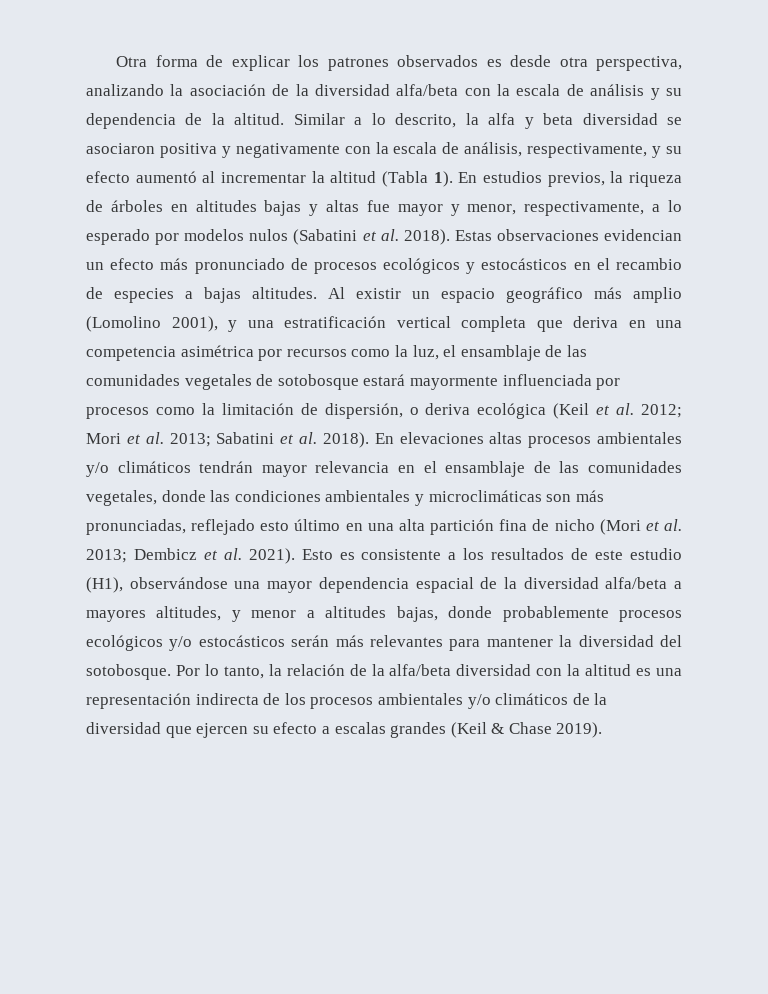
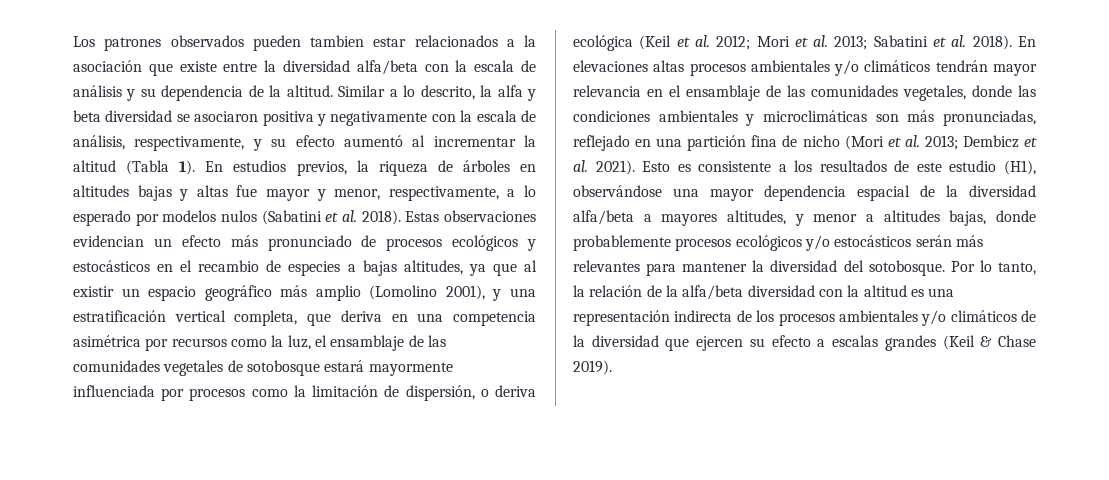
- Otra forma de explicar los patrones observados es desde otra perspectiva, analizando la asociación de la diversidad alfa/beta con la escala de análisis y su dependencia de la altitud.
+ Los patrones observados pueden tambien estar relacionados a la asociación que existe entre la diversidad alfa/beta con la escala de análisis y su dependencia de la altitud.
- Estas observaciones evidencian un efecto más pronunciado de procesos ecológicos y estocásticos en el recambio de especies a bajas altitudes. Al existir un espacio geográfico más amplio (Lomolino 2001), y una estratificación vertical completa que deriva en una competencia asimétrica por recursos como la luz, el ensamblaje de las comunidades vegetales de sotobosque estará mayormente influenciada por procesos como la limitación de dispersión, o deriva ecológica (Keil et al. 2012;
+ Estas observaciones evidencian un efecto más pronunciado de procesos ecológicos y estocásticos en el recambio de especies a bajas altitudes, ya que al existir un espacio geográfico más amplio (Lomolino 2001), y una estratificación vertical completa, que deriva en una competencia asimétrica por recursos como la luz, el ensamblaje de las comunidades vegetales de sotobosque estará mayormente influenciada por procesos como la limitación de dispersión, o deriva ecológica (Keil et al. 2012;
- En elevaciones altas procesos ambientales y/o climáticos tendrán mayor relevancia en el ensamblaje de las comunidades vegetales, donde las condiciones ambientales y microclimáticas son más pronunciadas, reflejado esto último en una alta partición fina de nicho (Mori et al. 2013; Dembicz et al. 2021).
+ En elevaciones altas procesos ambientales y/o climáticos tendrán mayor relevancia en el ensamblaje de las comunidades vegetales, donde las condiciones ambientales y microclimáticas son más pronunciadas, reflejado en una partición fina de nicho (Mori et al. 2013; Dembicz et al. 2021).

